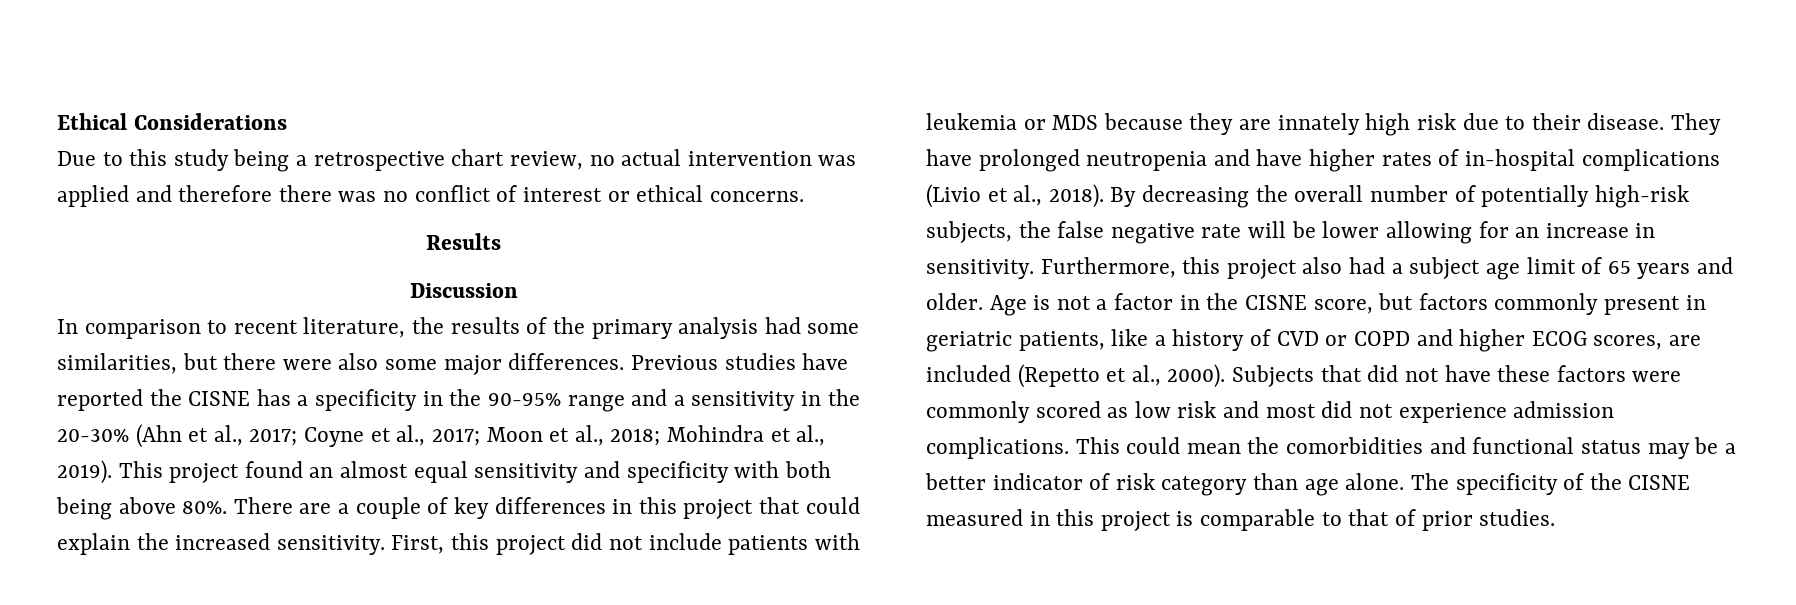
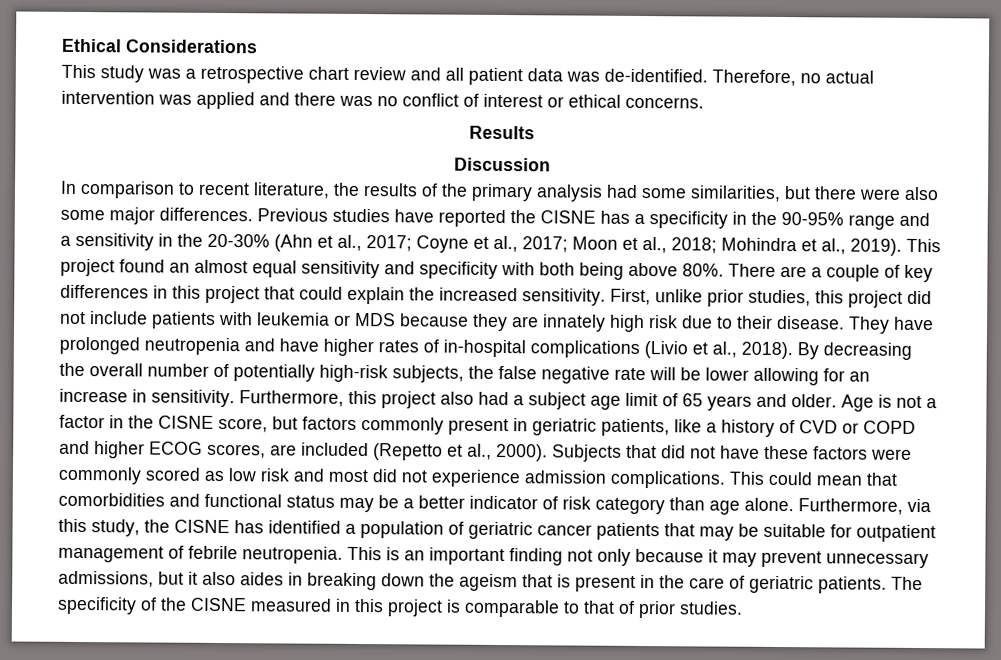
- Due to this study being a retrospective chart review, no actual intervention was applied and therefore there was no conflict of interest or ethical concerns.
+ This study was a retrospective chart review and all patient data was de-identified. Therefore, no actual intervention was applied and there was no conflict of interest or ethical concerns.
- First, this project did not include patients with leukemia or MDS because they are innately high risk due to their disease.
+ First, unlike prior studies, this project did not include patients with leukemia or MDS because they are innately high risk due to their disease.
- This could mean the comorbidities and functional status may be a better indicator of risk category than age alone.
+ This could mean that comorbidities and functional status may be a better indicator of risk category than age alone.
+ Furthermore, via this study, the CISNE has identified a population of geriatric cancer patients that may be suitable for outpatient management of febrile neutropenia. This is an important finding not only because it may prevent unnecessary admissions, but it also aides in breaking down the ageism that is present in the care of geriatric patients.

